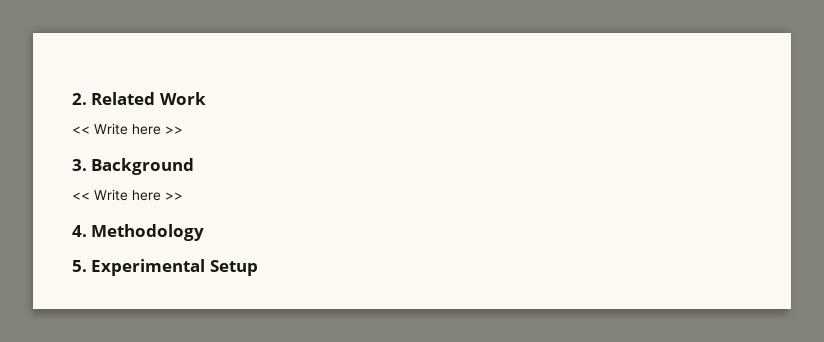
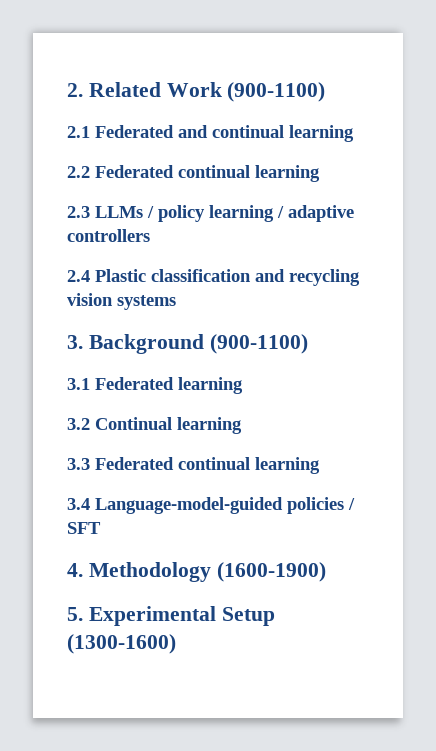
- 2. Related Work
- << Write here >>
- 3. Background
- << Write here >>
+ 2. Related Work (900-1100)
+ 2.1 Federated and continual learning
+ 2.2 Federated continual learning
+ 2.3 LLMs / policy learning / adaptive controllers
+ 2.4 Plastic classification and recycling vision systems
+ 3. Background (900-1100)
+ 3.1 Federated learning
+ 3.2 Continual learning
+ 3.3 Federated continual learning
+ 3.4 Language-model-guided policies / SFT
- 4. Methodology
+ 4. Methodology (1600-1900)
- 5. Experimental Setup
+ 5. Experimental Setup (1300-1600)

